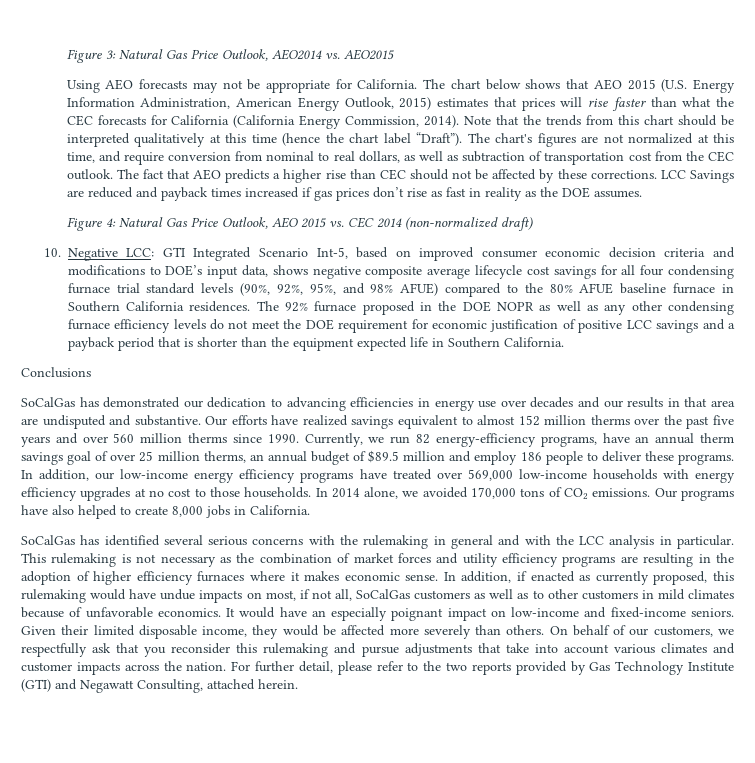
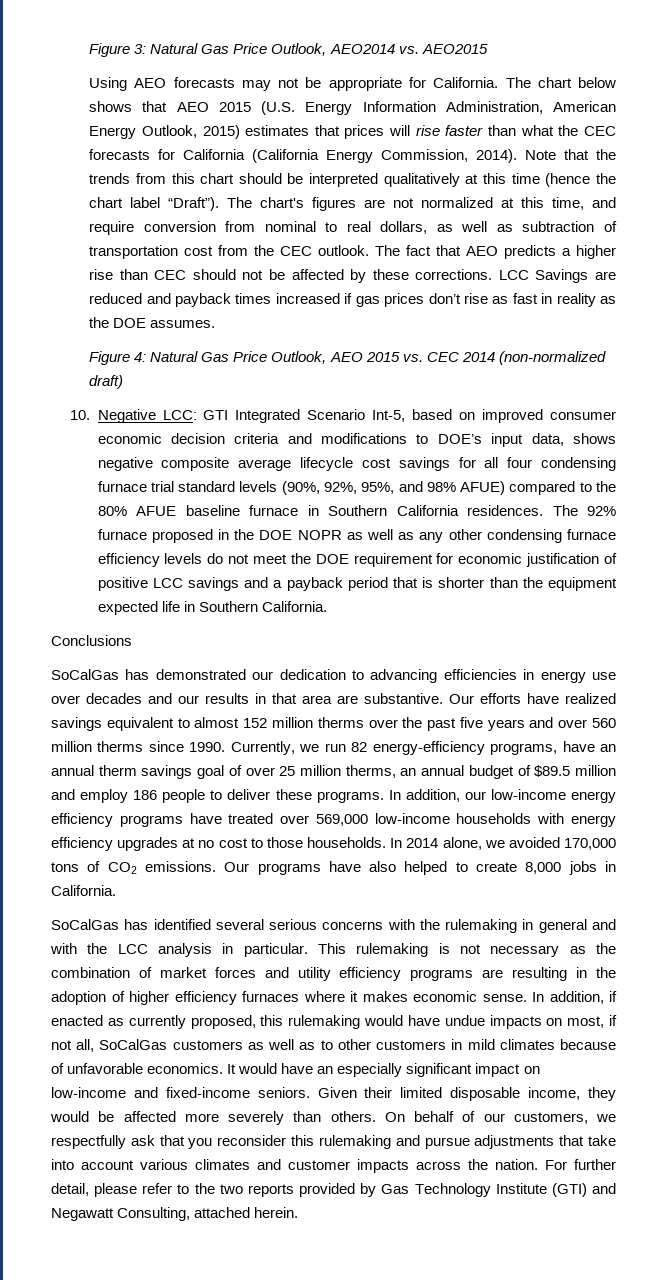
- SoCalGas has demonstrated our dedication to advancing efficiencies in energy use over decades and our results in that area are undisputed and substantive.
+ SoCalGas has demonstrated our dedication to advancing efficiencies in energy use over decades and our results in that area are substantive.
- It would have an especially poignant impact on low-income and fixed-income seniors.
+ It would have an especially significant impact on low-income and fixed-income seniors.

